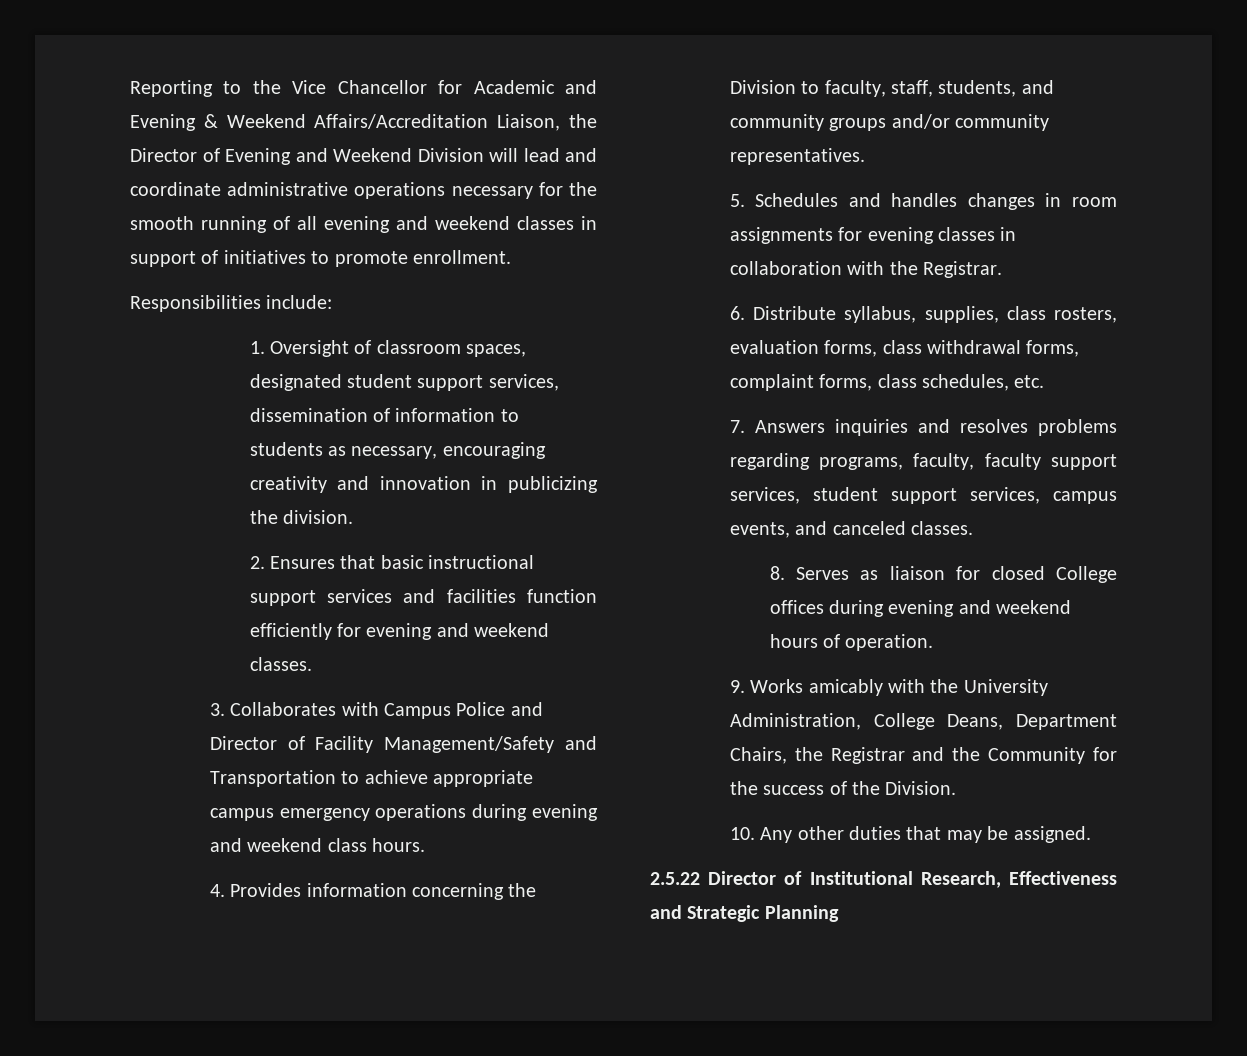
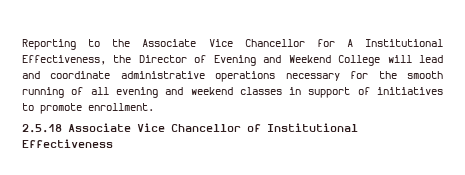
- Reporting to the Vice Chancellor for Academic and Evening & Weekend Affairs/Accreditation Liaison, the Director of Evening and Weekend Division will lead and coordinate administrative operations necessary for the smooth running of all evening and weekend classes in support of initiatives to promote enrollment.
+ Reporting to the Associate Vice Chancellor for A Institutional Effectiveness, the Director of Evening and Weekend College will lead and coordinate administrative operations necessary for the smooth running of all evening and weekend classes in support of initiatives to promote enrollment.
- Responsibilities include:
- 1. Oversight of classroom spaces, designated student support services, dissemination of information to students as necessary, encouraging creativity and innovation in publicizing the division.
- 2. Ensures that basic instructional support services and facilities function efficiently for evening and weekend classes.
- 3. Collaborates with Campus Police and Director of Facility Management/Safety and Transportation to achieve appropriate campus emergency operations during evening and weekend class hours.
- 4. Provides information concerning the Division to faculty, staff, students, and community groups and/or community representatives.
- 5. Schedules and handles changes in room assignments for evening classes in collaboration with the Registrar.
- 6. Distribute syllabus, supplies, class rosters, evaluation forms, class withdrawal forms, complaint forms, class schedules, etc.
- 7. Answers inquiries and resolves problems regarding programs, faculty, faculty support services, student support services, campus events, and canceled classes.
- 8. Serves as liaison for closed College offices during evening and weekend hours of operation.
- 9. Works amicably with the University Administration, College Deans, Department Chairs, the Registrar and the Community for the success of the Division.
- 10. Any other duties that may be assigned.
- 2.5.22 Director of Institutional Research, Effectiveness and Strategic Planning
+ 2.5.18 Associate Vice Chancellor of Institutional Effectiveness

